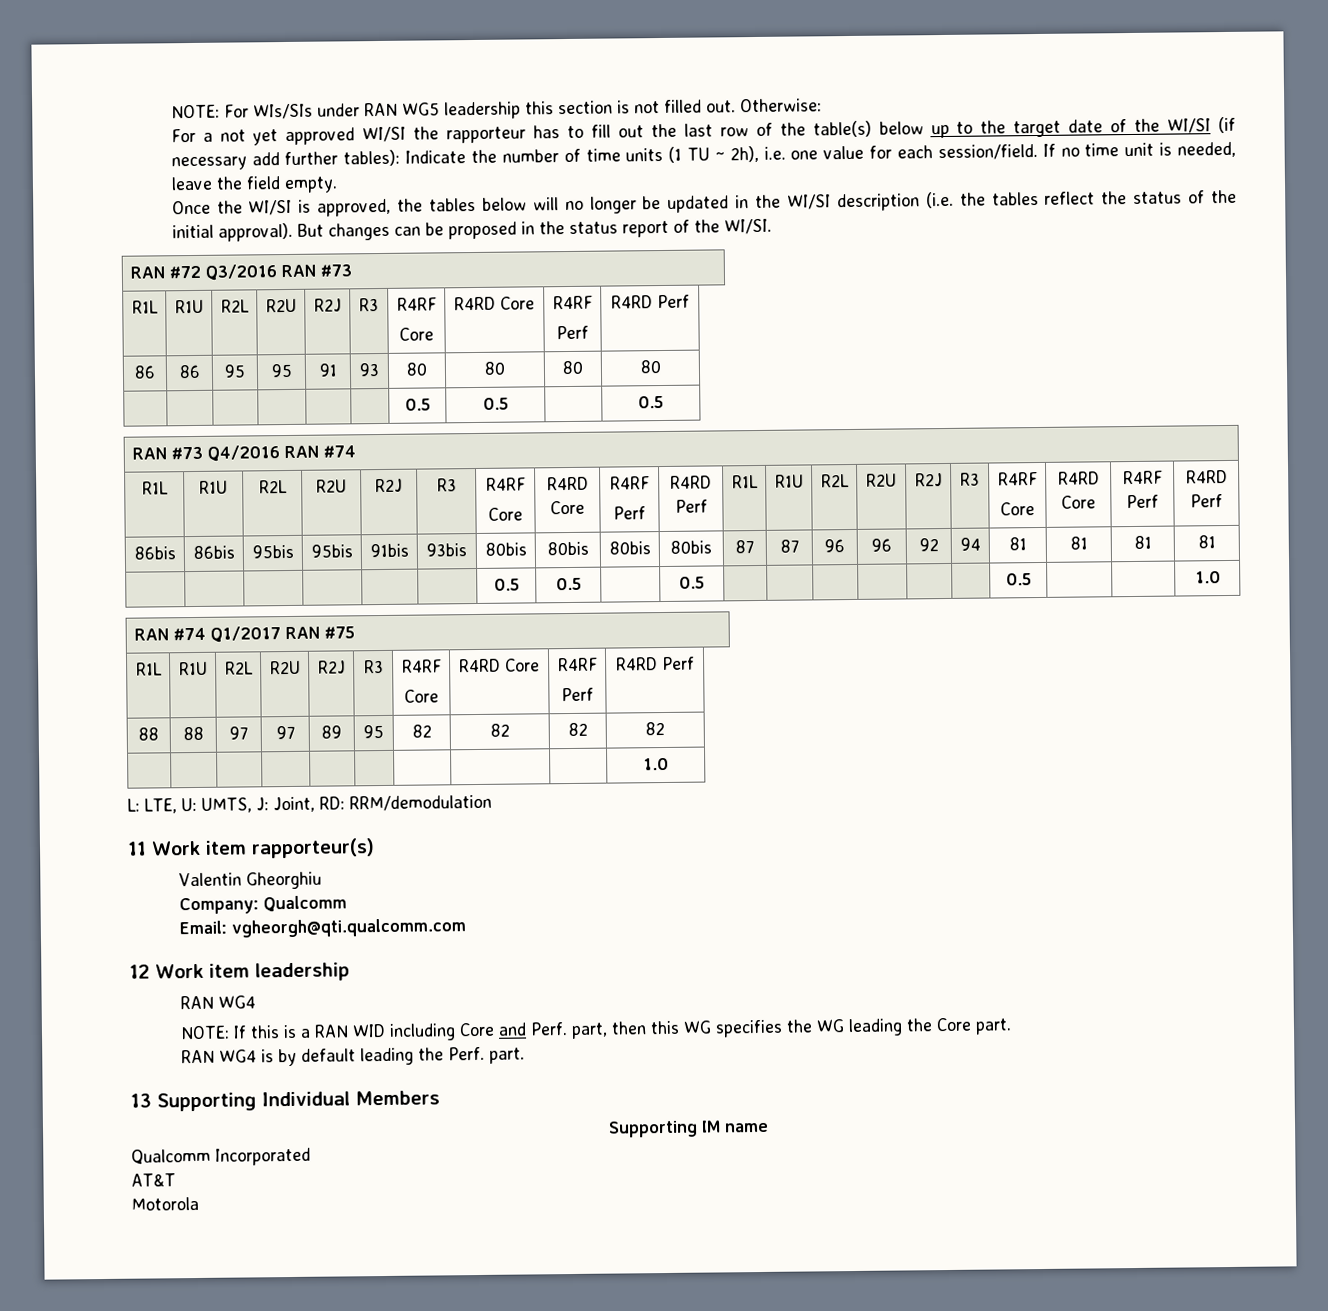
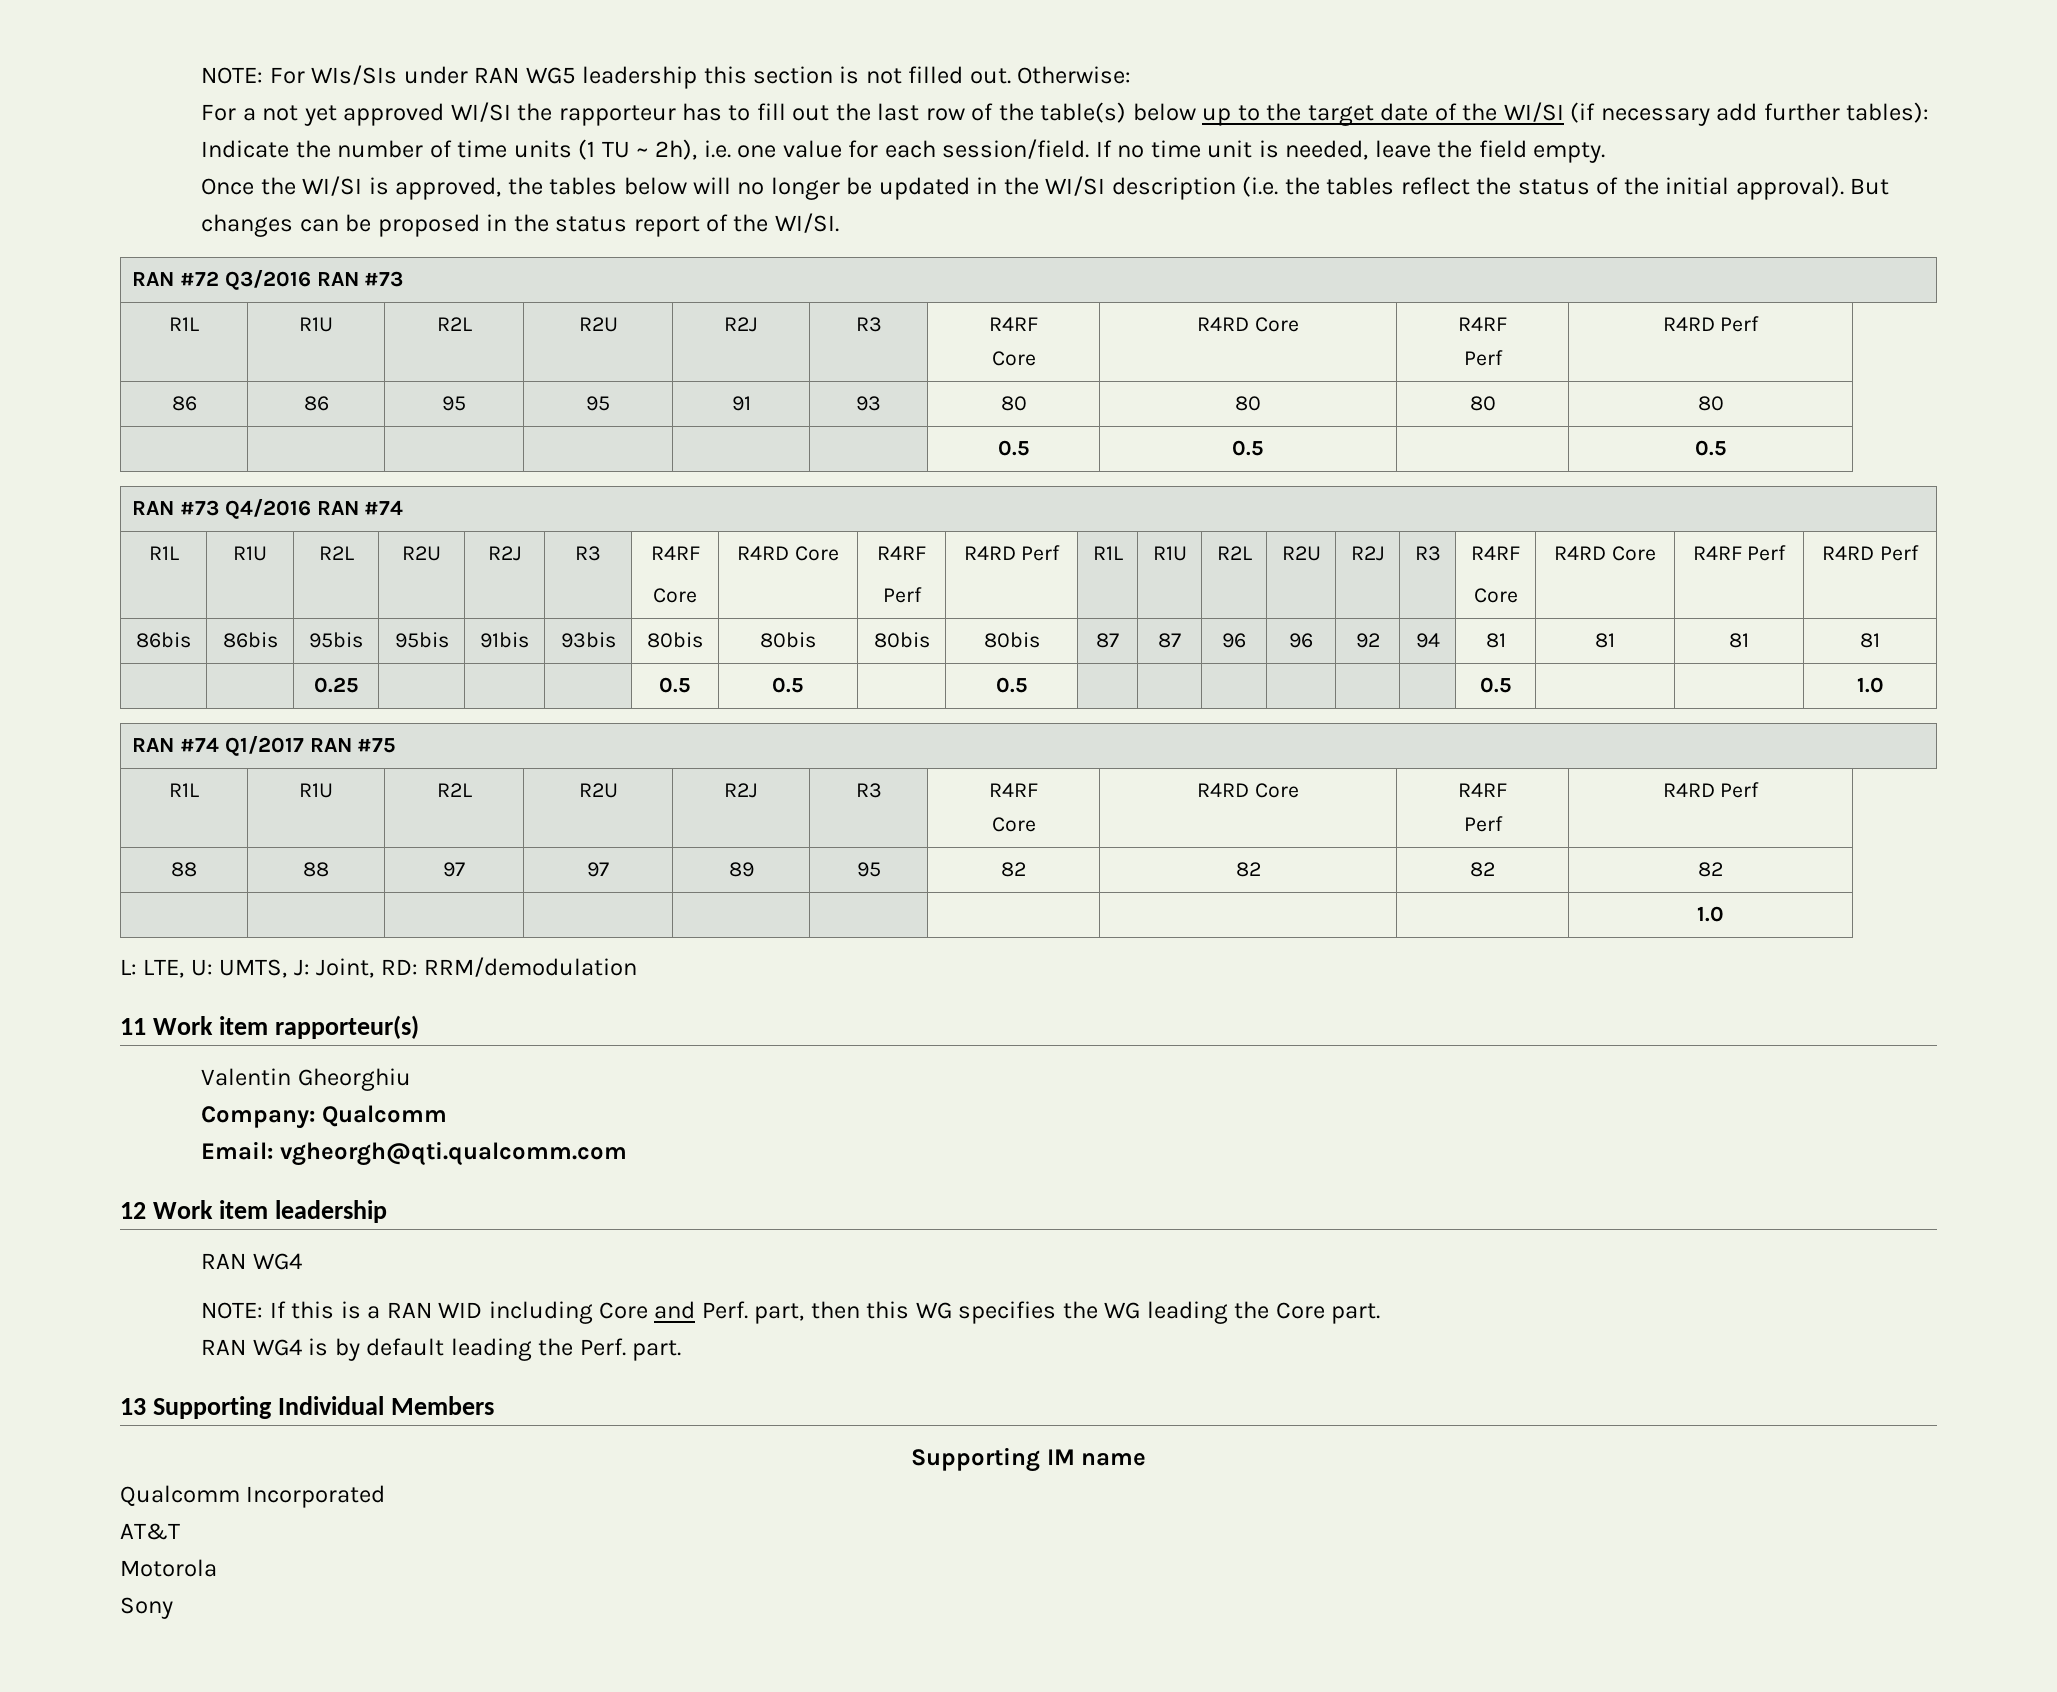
- | | | | | | 0.5 | 0.5 | | 0.5 | | | | | | | 0.5 | | | 1.0
+ | | 0.25 | | | | 0.5 | 0.5 | | 0.5 | | | | | | | 0.5 | | | 1.0
+ Sony

